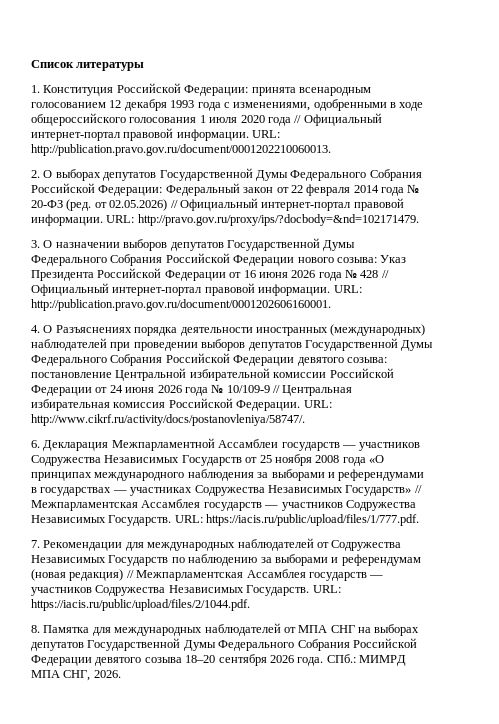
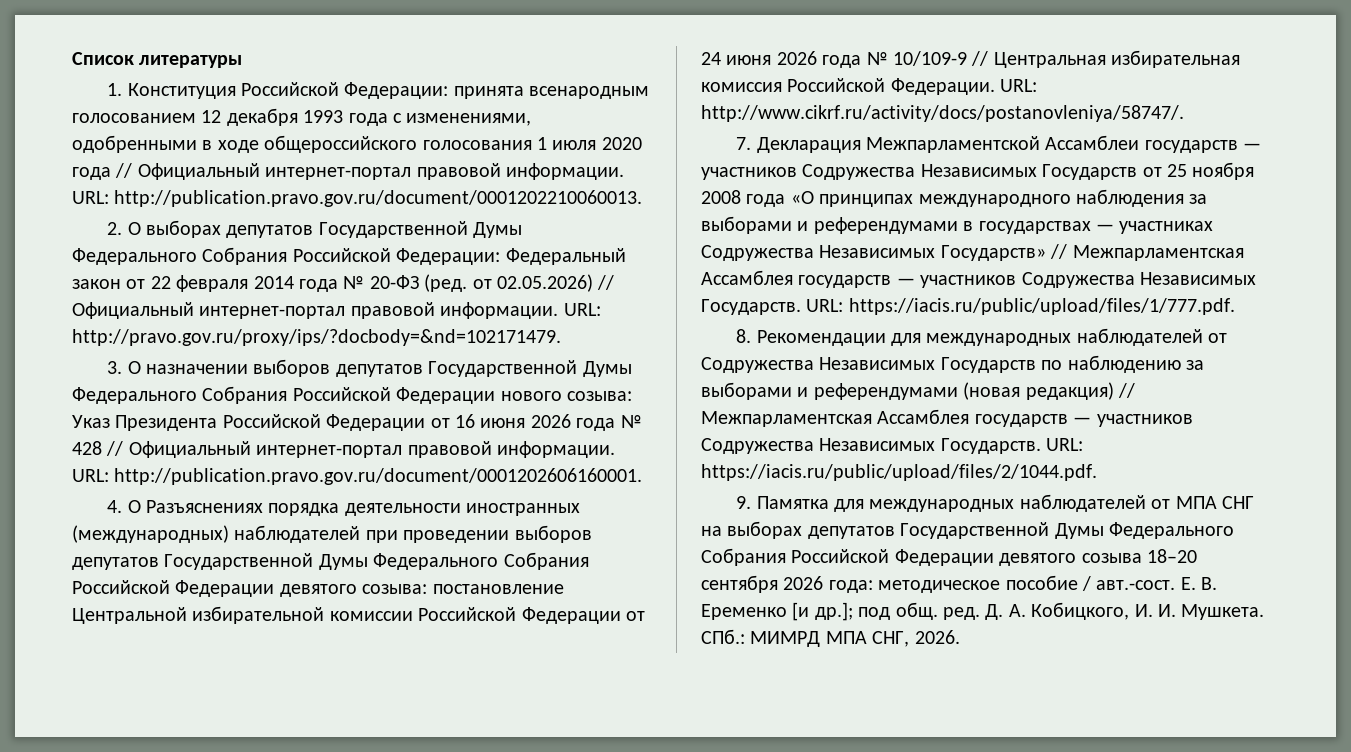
- 6. Декларация Межпарламентной Ассамблеи государств — участников Содружества Независимых Государств от 25 ноября 2008 года «О принципах международного наблюдения за выборами и референдумами в государствах — участниках Содружества Независимых Государств» // Межпарламентская Ассамблея государств — участников Содружества Независимых Государств.
+ 7. Декларация Межпарламентской Ассамблеи государств — участников Содружества Независимых Государств от 25 ноября 2008 года «О принципах международного наблюдения за выборами и референдумами в государствах — участниках Содружества Независимых Государств» // Межпарламентская Ассамблея государств — участников Содружества Независимых Государств.
- 7. Рекомендации для международных наблюдателей от Содружества Независимых Государств по наблюдению за выборами и референдумам (новая редакция) // Межпарламентская Ассамблея государств — участников Содружества Независимых Государств.
+ 8. Рекомендации для международных наблюдателей от Содружества Независимых Государств по наблюдению за выборами и референдумами (новая редакция) // Межпарламентская Ассамблея государств — участников Содружества Независимых Государств.
- 8. Памятка для международных наблюдателей от МПА СНГ на выборах депутатов Государственной Думы Федерального Собрания Российской Федерации девятого созыва 18–20 сентября 2026 года.
+ 9. Памятка для международных наблюдателей от МПА СНГ на выборах депутатов Государственной Думы Федерального Собрания Российской Федерации девятого созыва 18–20 сентября 2026 года: методическое пособие / авт.-сост. Е. В. Еременко [и др.]; под общ. ред. Д. А. Кобицкого, И. И. Мушкета.

